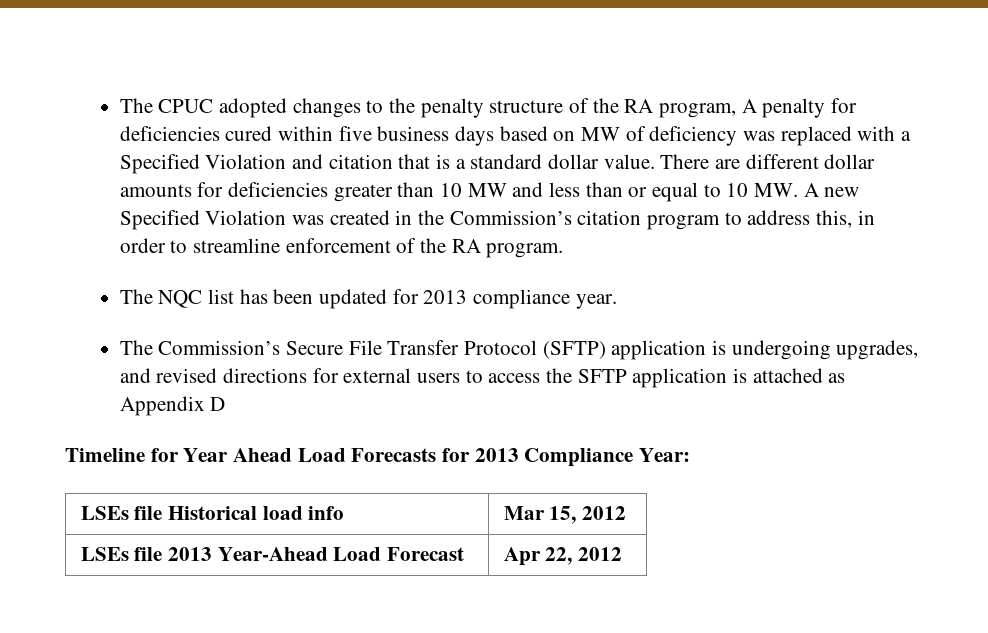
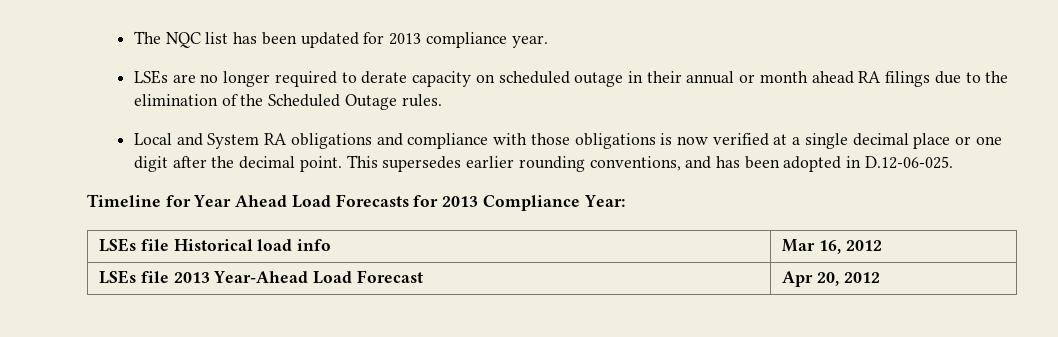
- The CPUC adopted changes to the penalty structure of the RA program, A penalty for deficiencies cured within five business days based on MW of deficiency was replaced with a Specified Violation and citation that is a standard dollar value. There are different dollar amounts for deficiencies greater than 10 MW and less than or equal to 10 MW. A new Specified Violation was created in the Commission’s citation program to address this, in order to streamline enforcement of the RA program.
- The Commission’s Secure File Transfer Protocol (SFTP) application is undergoing upgrades, and revised directions for external users to access the SFTP application is attached as Appendix D
+ LSEs are no longer required to derate capacity on scheduled outage in their annual or month ahead RA filings due to the elimination of the Scheduled Outage rules.
+ Local and System RA obligations and compliance with those obligations is now verified at a single decimal place or one digit after the decimal point. This supersedes earlier rounding conventions, and has been adopted in D.12-06-025.
- LSEs file Historical load info | Mar 15, 2012
+ LSEs file Historical load info | Mar 16, 2012
- LSEs file 2013 Year-Ahead Load Forecast | Apr 22, 2012
+ LSEs file 2013 Year-Ahead Load Forecast | Apr 20, 2012

